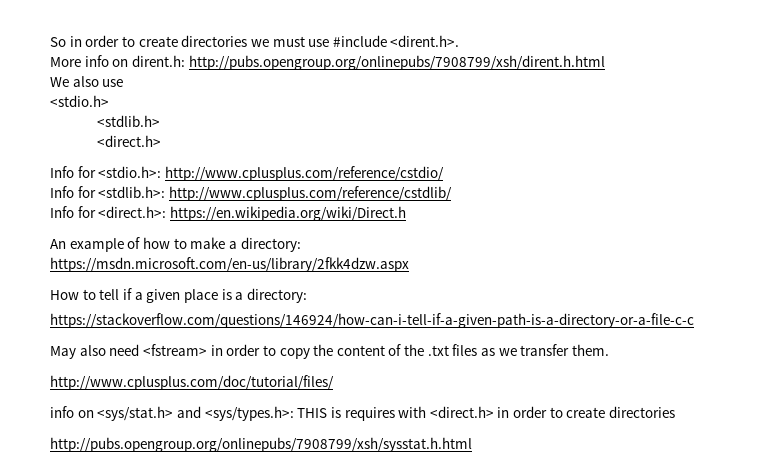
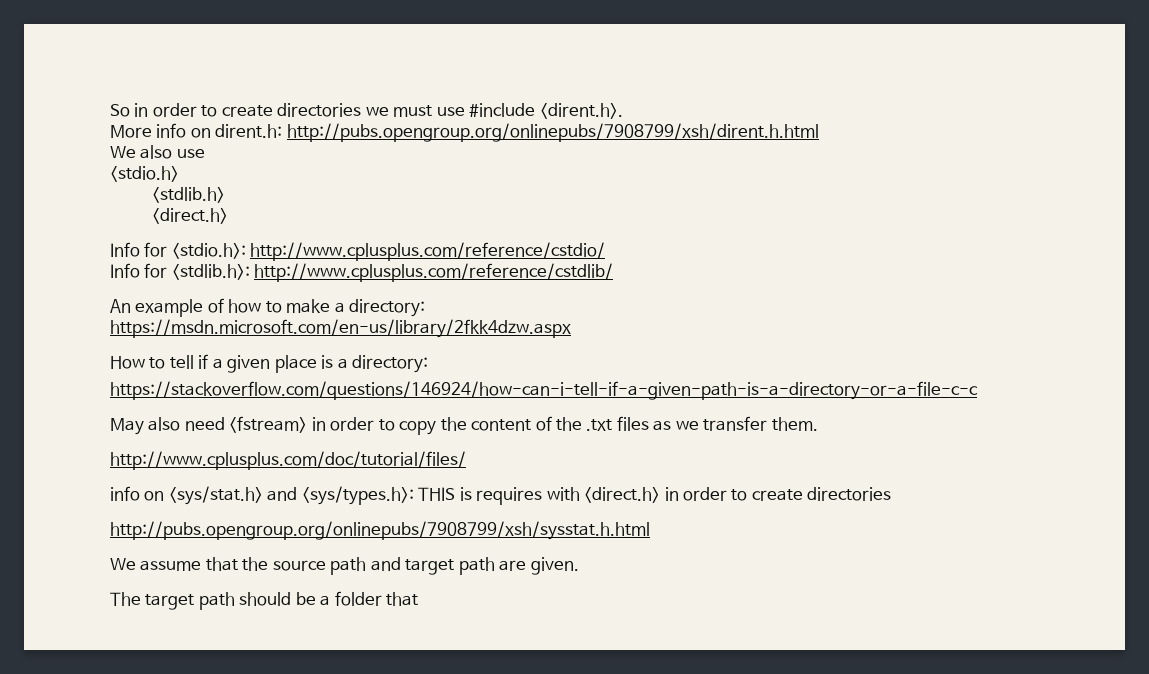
- Info for <direct.h>: https://en.wikipedia.org/wiki/Direct.h
+ We assume that the source path and target path are given.
+ The target path should be a folder that

